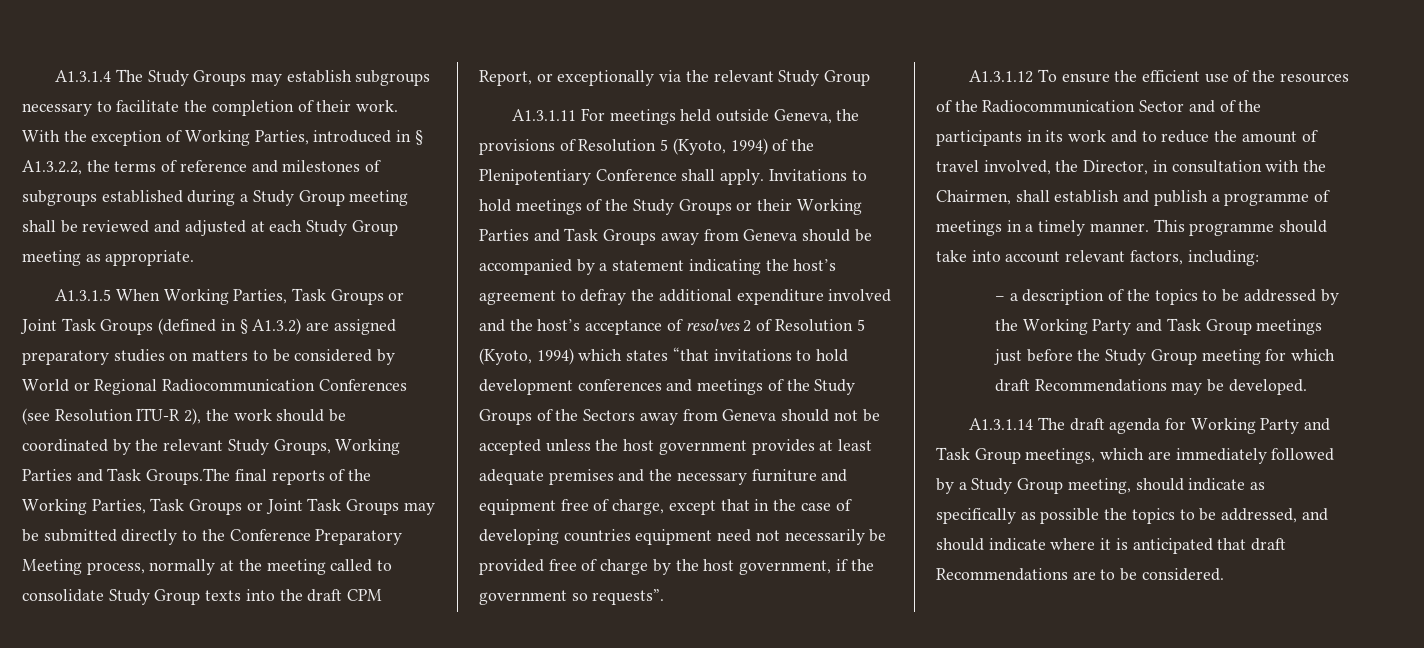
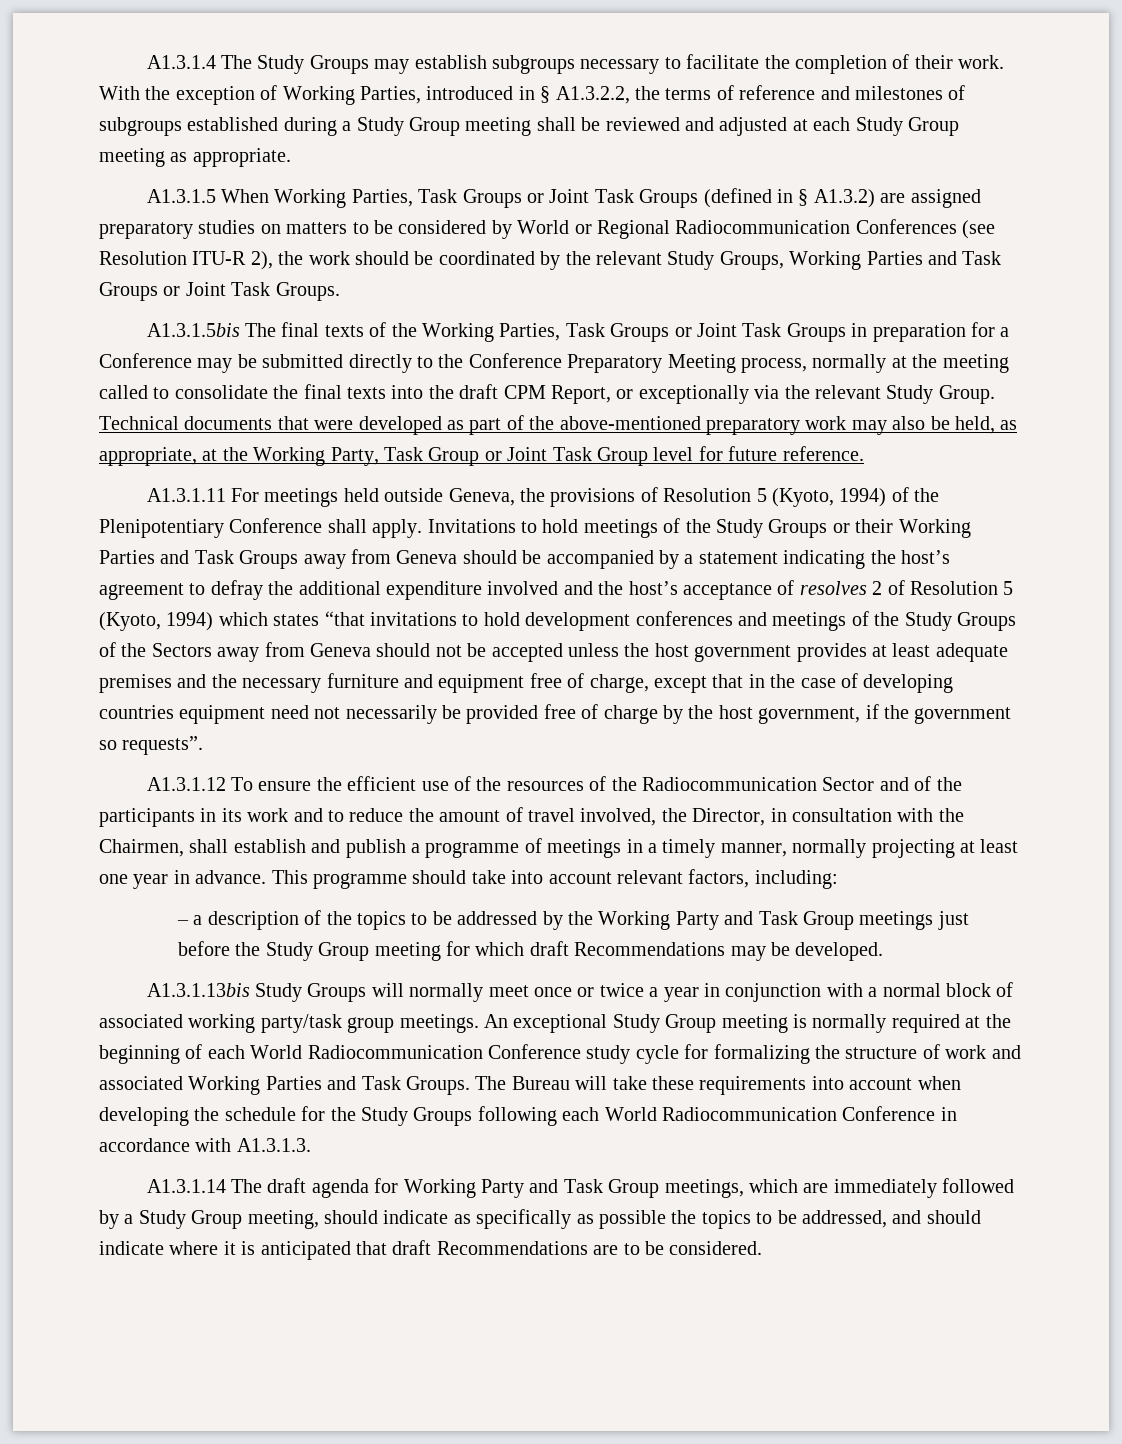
- A1.3.1.5 When Working Parties, Task Groups or Joint Task Groups (defined in § A1.3.2) are assigned preparatory studies on matters to be considered by World or Regional Radiocommunication Conferences (see Resolution ITU-R 2), the work should be coordinated by the relevant Study Groups, Working Parties and Task Groups.The final reports of the Working Parties, Task Groups or Joint Task Groups may be submitted directly to the Conference Preparatory Meeting process, normally at the meeting called to consolidate Study Group texts into the draft CPM Report, or exceptionally via the relevant Study Group
+ A1.3.1.5 When Working Parties, Task Groups or Joint Task Groups (defined in § A1.3.2) are assigned preparatory studies on matters to be considered by World or Regional Radiocommunication Conferences (see Resolution ITU-R 2), the work should be coordinated by the relevant Study Groups, Working Parties and Task Groups or Joint Task Groups.
+ A1.3.1.5bis The final texts of the Working Parties, Task Groups or Joint Task Groups in preparation for a Conference may be submitted directly to the Conference Preparatory Meeting process, normally at the meeting called to consolidate the final texts into the draft CPM Report, or exceptionally via the relevant Study Group. Technical documents that were developed as part of the above-mentioned preparatory work may also be held, as appropriate, at the Working Party, Task Group or Joint Task Group level for future reference.
- A1.3.1.12 To ensure the efficient use of the resources of the Radiocommunication Sector and of the participants in its work and to reduce the amount of travel involved, the Director, in consultation with the Chairmen, shall establish and publish a programme of meetings in a timely manner.
+ A1.3.1.12 To ensure the efficient use of the resources of the Radiocommunication Sector and of the participants in its work and to reduce the amount of travel involved, the Director, in consultation with the Chairmen, shall establish and publish a programme of meetings in a timely manner, normally projecting at least one year in advance.
+ A1.3.1.13bis Study Groups will normally meet once or twice a year in conjunction with a normal block of associated working party/task group meetings. An exceptional Study Group meeting is normally required at the beginning of each World Radiocommunication Conference study cycle for formalizing the structure of work and associated Working Parties and Task Groups. The Bureau will take these requirements into account when developing the schedule for the Study Groups following each World Radiocommunication Conference in accordance with A1.3.1.3.

